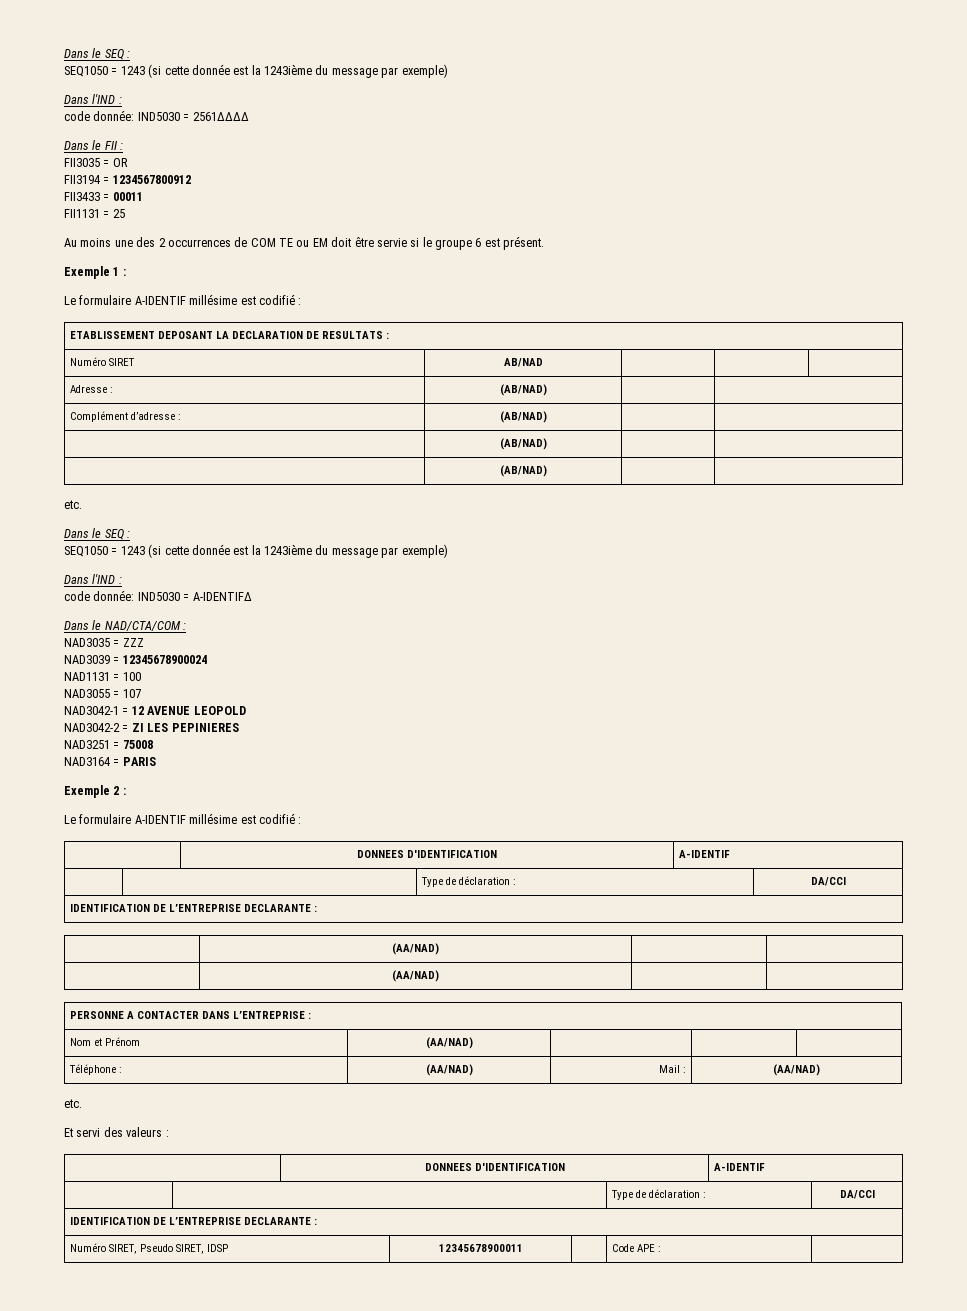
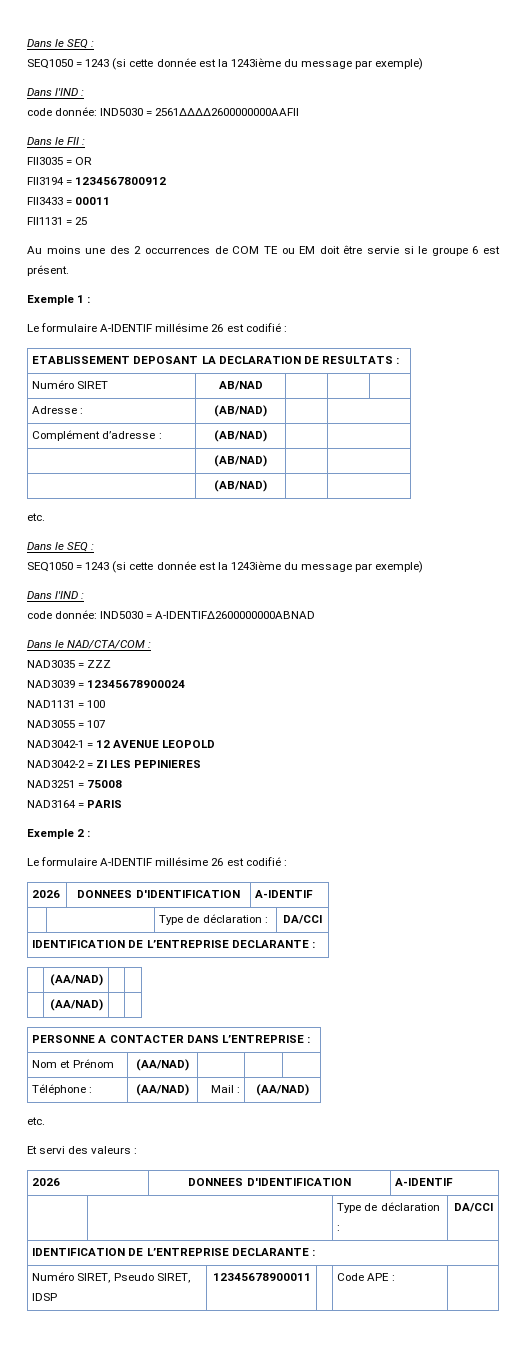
- code donnée: IND5030 = 2561ΔΔΔΔ
+ code donnée: IND5030 = 2561ΔΔΔΔ2600000000AAFII
  Exemple 1 :
- Le formulaire A-IDENTIF millésime est codifié :
+ Le formulaire A-IDENTIF millésime 26 est codifié :
- code donnée: IND5030 = A-IDENTIFΔ
+ code donnée: IND5030 = A-IDENTIFΔ2600000000ABNAD
  Exemple 2 :
- Le formulaire A-IDENTIF millésime est codifié :
- | DONNEES D'IDENTIFICATION | A-IDENTIF
+ Le formulaire A-IDENTIF millésime 26 est codifié :
+ 2026 | DONNEES D'IDENTIFICATION | A-IDENTIF
  Et servi des valeurs :
- | DONNEES D'IDENTIFICATION | A-IDENTIF
+ 2026 | DONNEES D'IDENTIFICATION | A-IDENTIF

